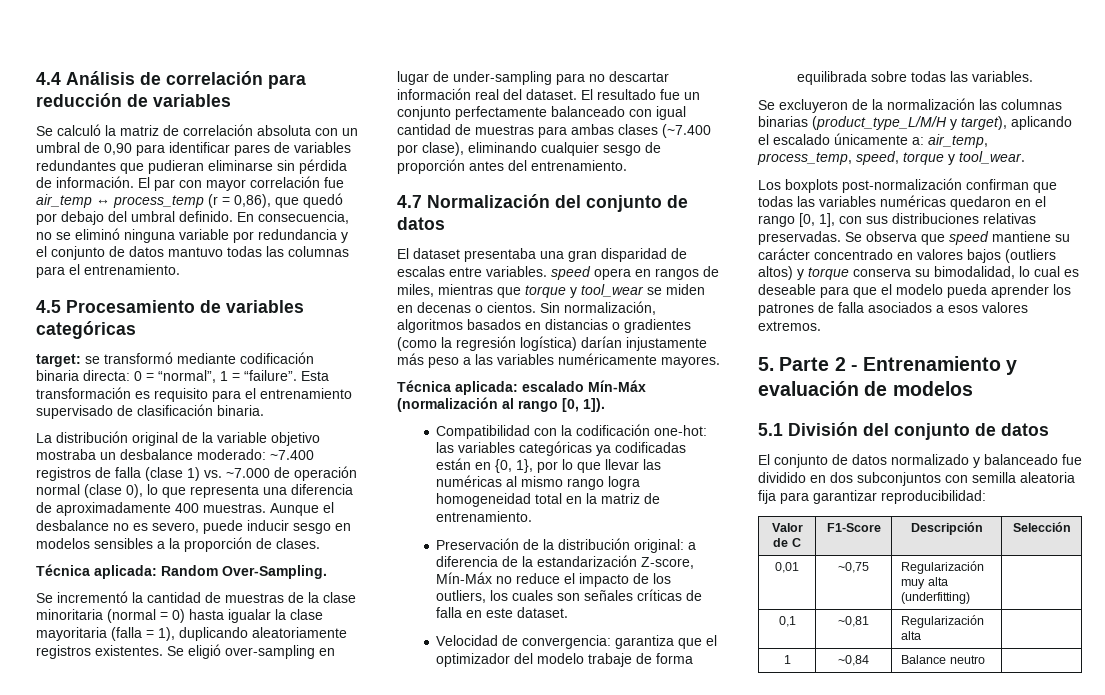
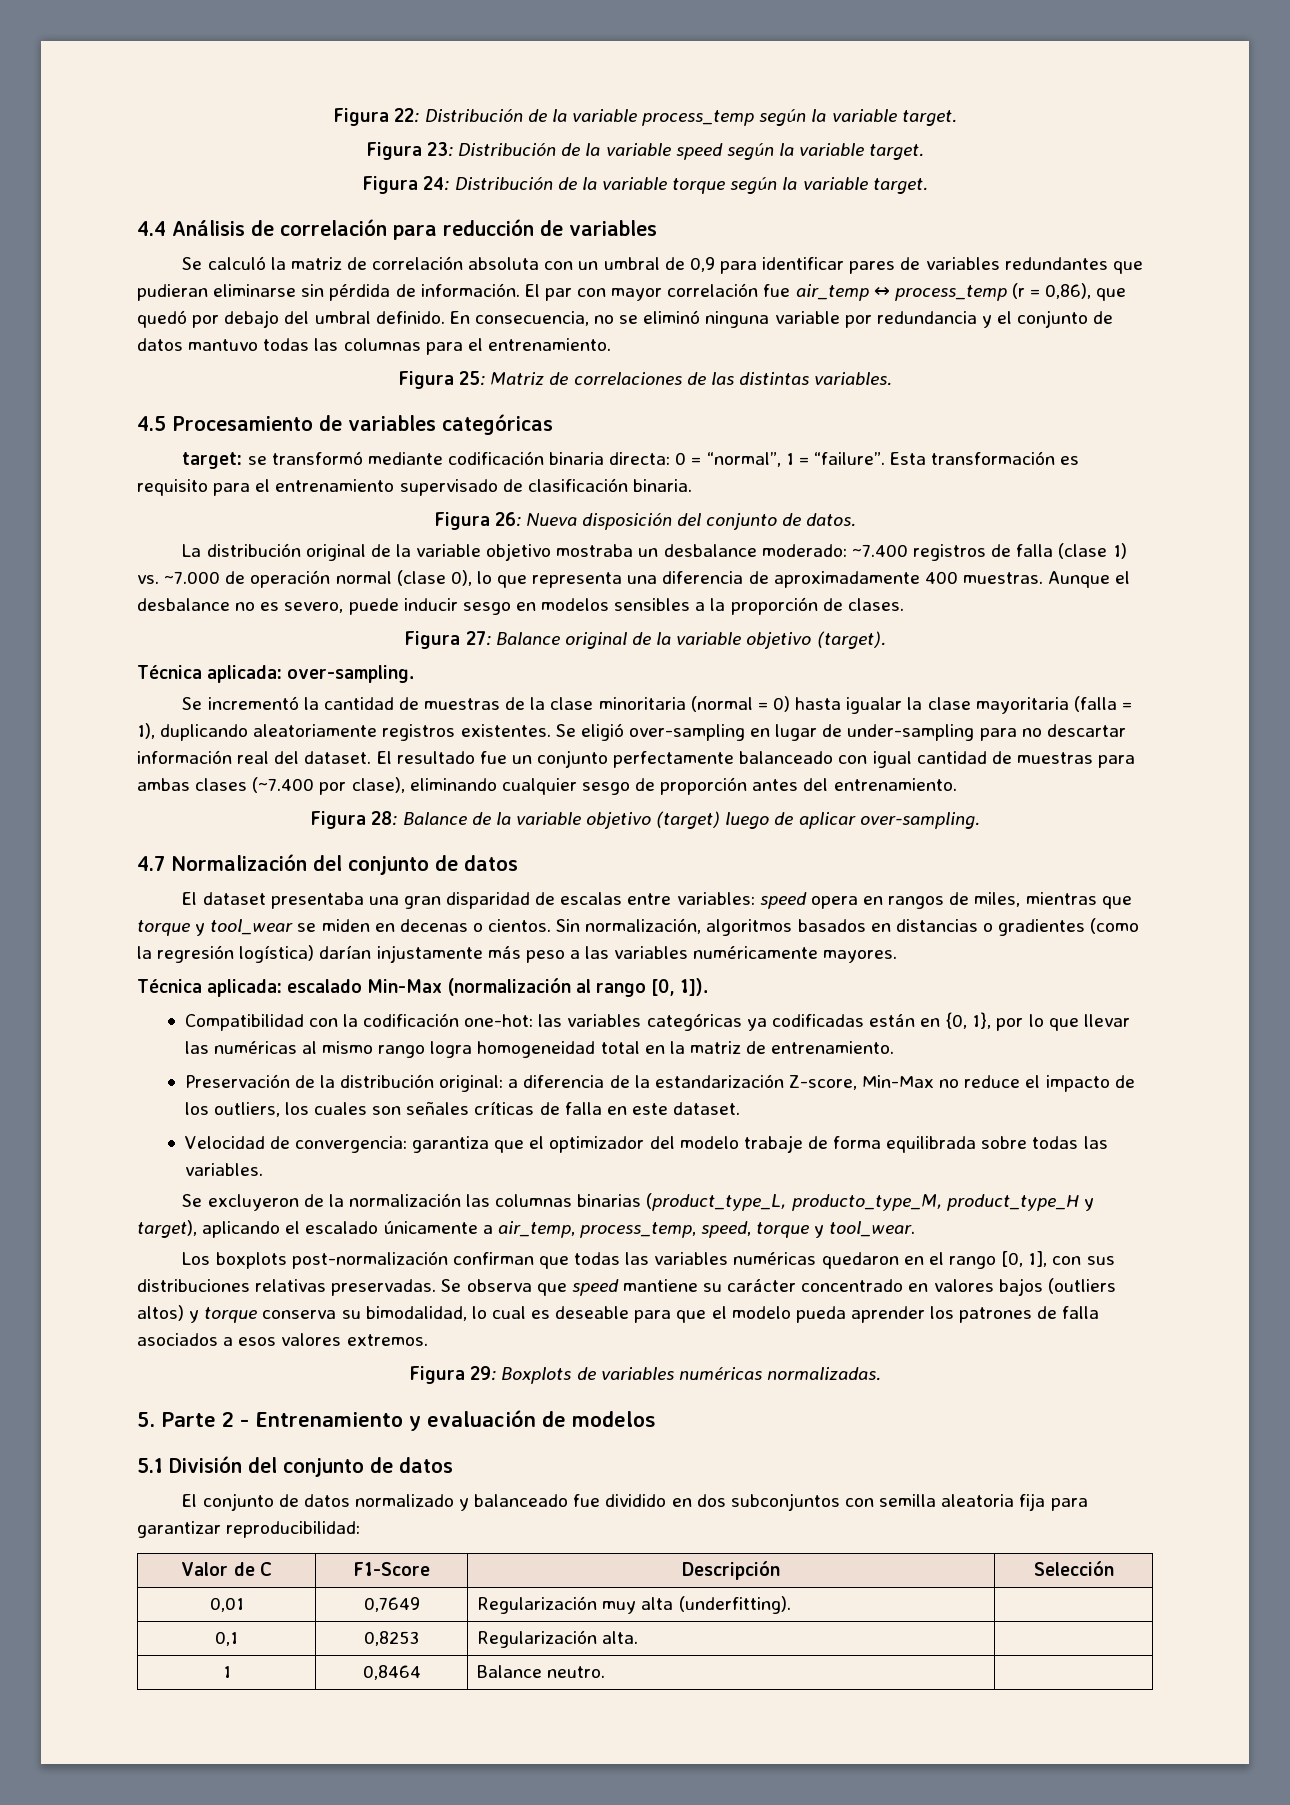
+ Figura 22: Distribución de la variable process_temp según la variable target.
+ Figura 23: Distribución de la variable speed según la variable target.
+ Figura 24: Distribución de la variable torque según la variable target.
- Se calculó la matriz de correlación absoluta con un umbral de 0,90 para identificar pares de variables redundantes que pudieran eliminarse sin pérdida de información.
+ Se calculó la matriz de correlación absoluta con un umbral de 0,9 para identificar pares de variables redundantes que pudieran eliminarse sin pérdida de información.
+ Figura 25: Matriz de correlaciones de las distintas variables.
+ Figura 26: Nueva disposición del conjunto de datos.
- Técnica aplicada: Random Over-Sampling.
+ Figura 27: Balance original de la variable objetivo (target).
+ Técnica aplicada: over-sampling.
+ Figura 28: Balance de la variable objetivo (target) luego de aplicar over-sampling.
- El dataset presentaba una gran disparidad de escalas entre variables. speed opera en rangos de miles, mientras que torque y tool_wear se miden en decenas o cientos.
+ El dataset presentaba una gran disparidad de escalas entre variables: speed opera en rangos de miles, mientras que torque y tool_wear se miden en decenas o cientos.
- Técnica aplicada: escalado Mín-Máx (normalización al rango [0, 1]).
+ Técnica aplicada: escalado Min-Max (normalización al rango [0, 1]).
- Preservación de la distribución original: a diferencia de la estandarización Z-score, Mín-Máx no reduce el impacto de los outliers, los cuales son señales críticas de falla en este dataset.
+ Preservación de la distribución original: a diferencia de la estandarización Z-score, Min-Max no reduce el impacto de los outliers, los cuales son señales críticas de falla en este dataset.
- Se excluyeron de la normalización las columnas binarias (product_type_L/M/H y target), aplicando el escalado únicamente a: air_temp, process_temp, speed, torque y tool_wear.
+ Se excluyeron de la normalización las columnas binarias (product_type_L, producto_type_M, product_type_H y target), aplicando el escalado únicamente a air_temp, process_temp, speed, torque y tool_wear.
+ Figura 29: Boxplots de variables numéricas normalizadas.
- 0,01 | ~0,75 | Regularización muy alta (underfitting) |
+ 0,01 | 0,7649 | Regularización muy alta (underfitting). |
- 0,1 | ~0,81 | Regularización alta |
+ 0,1 | 0,8253 | Regularización alta. |
- 1 | ~0,84 | Balance neutro |
+ 1 | 0,8464 | Balance neutro. |

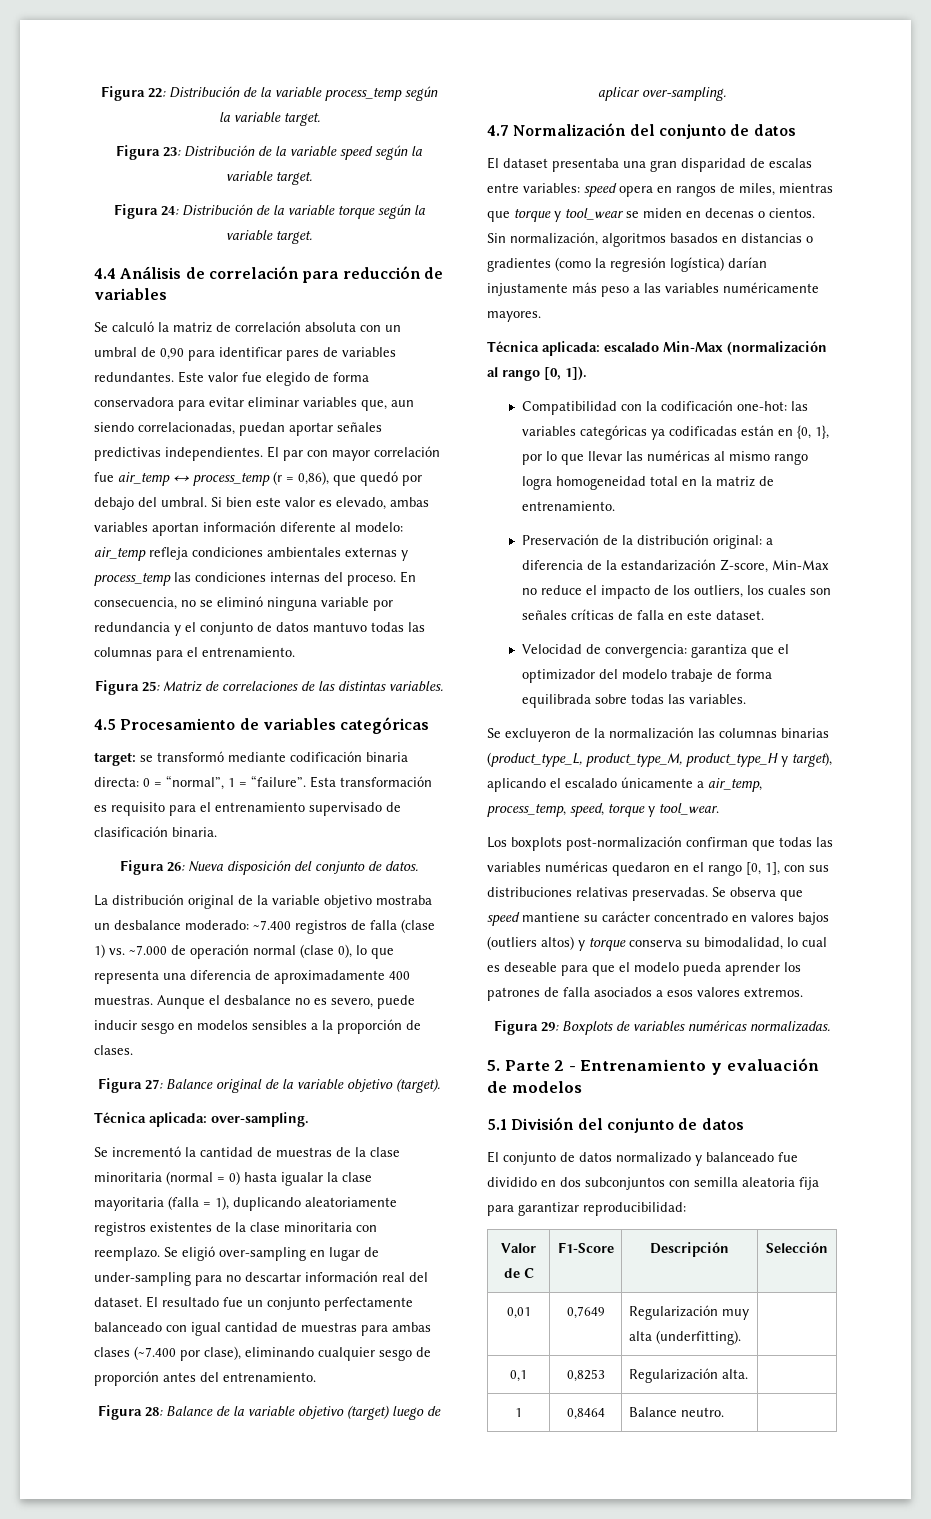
- Se calculó la matriz de correlación absoluta con un umbral de 0,9 para identificar pares de variables redundantes que pudieran eliminarse sin pérdida de información.
+ Se calculó la matriz de correlación absoluta con un umbral de 0,90 para identificar pares de variables redundantes. Este valor fue elegido de forma conservadora para evitar eliminar variables que, aun siendo correlacionadas, puedan aportar señales predictivas independientes.
- El par con mayor correlación fue air_temp ↔ process_temp (r = 0,86), que quedó por debajo del umbral definido.
+ El par con mayor correlación fue air_temp ↔ process_temp (r = 0,86), que quedó por debajo del umbral. Si bien este valor es elevado, ambas variables aportan información diferente al modelo: air_temp refleja condiciones ambientales externas y process_temp las condiciones internas del proceso.
- Se incrementó la cantidad de muestras de la clase minoritaria (normal = 0) hasta igualar la clase mayoritaria (falla = 1), duplicando aleatoriamente registros existentes.
+ Se incrementó la cantidad de muestras de la clase minoritaria (normal = 0) hasta igualar la clase mayoritaria (falla = 1), duplicando aleatoriamente registros existentes de la clase minoritaria con reemplazo.
- Se excluyeron de la normalización las columnas binarias (product_type_L, producto_type_M, product_type_H y target), aplicando el escalado únicamente a air_temp, process_temp, speed, torque y tool_wear.
+ Se excluyeron de la normalización las columnas binarias (product_type_L, product_type_M, product_type_H y target), aplicando el escalado únicamente a air_temp, process_temp, speed, torque y tool_wear.

